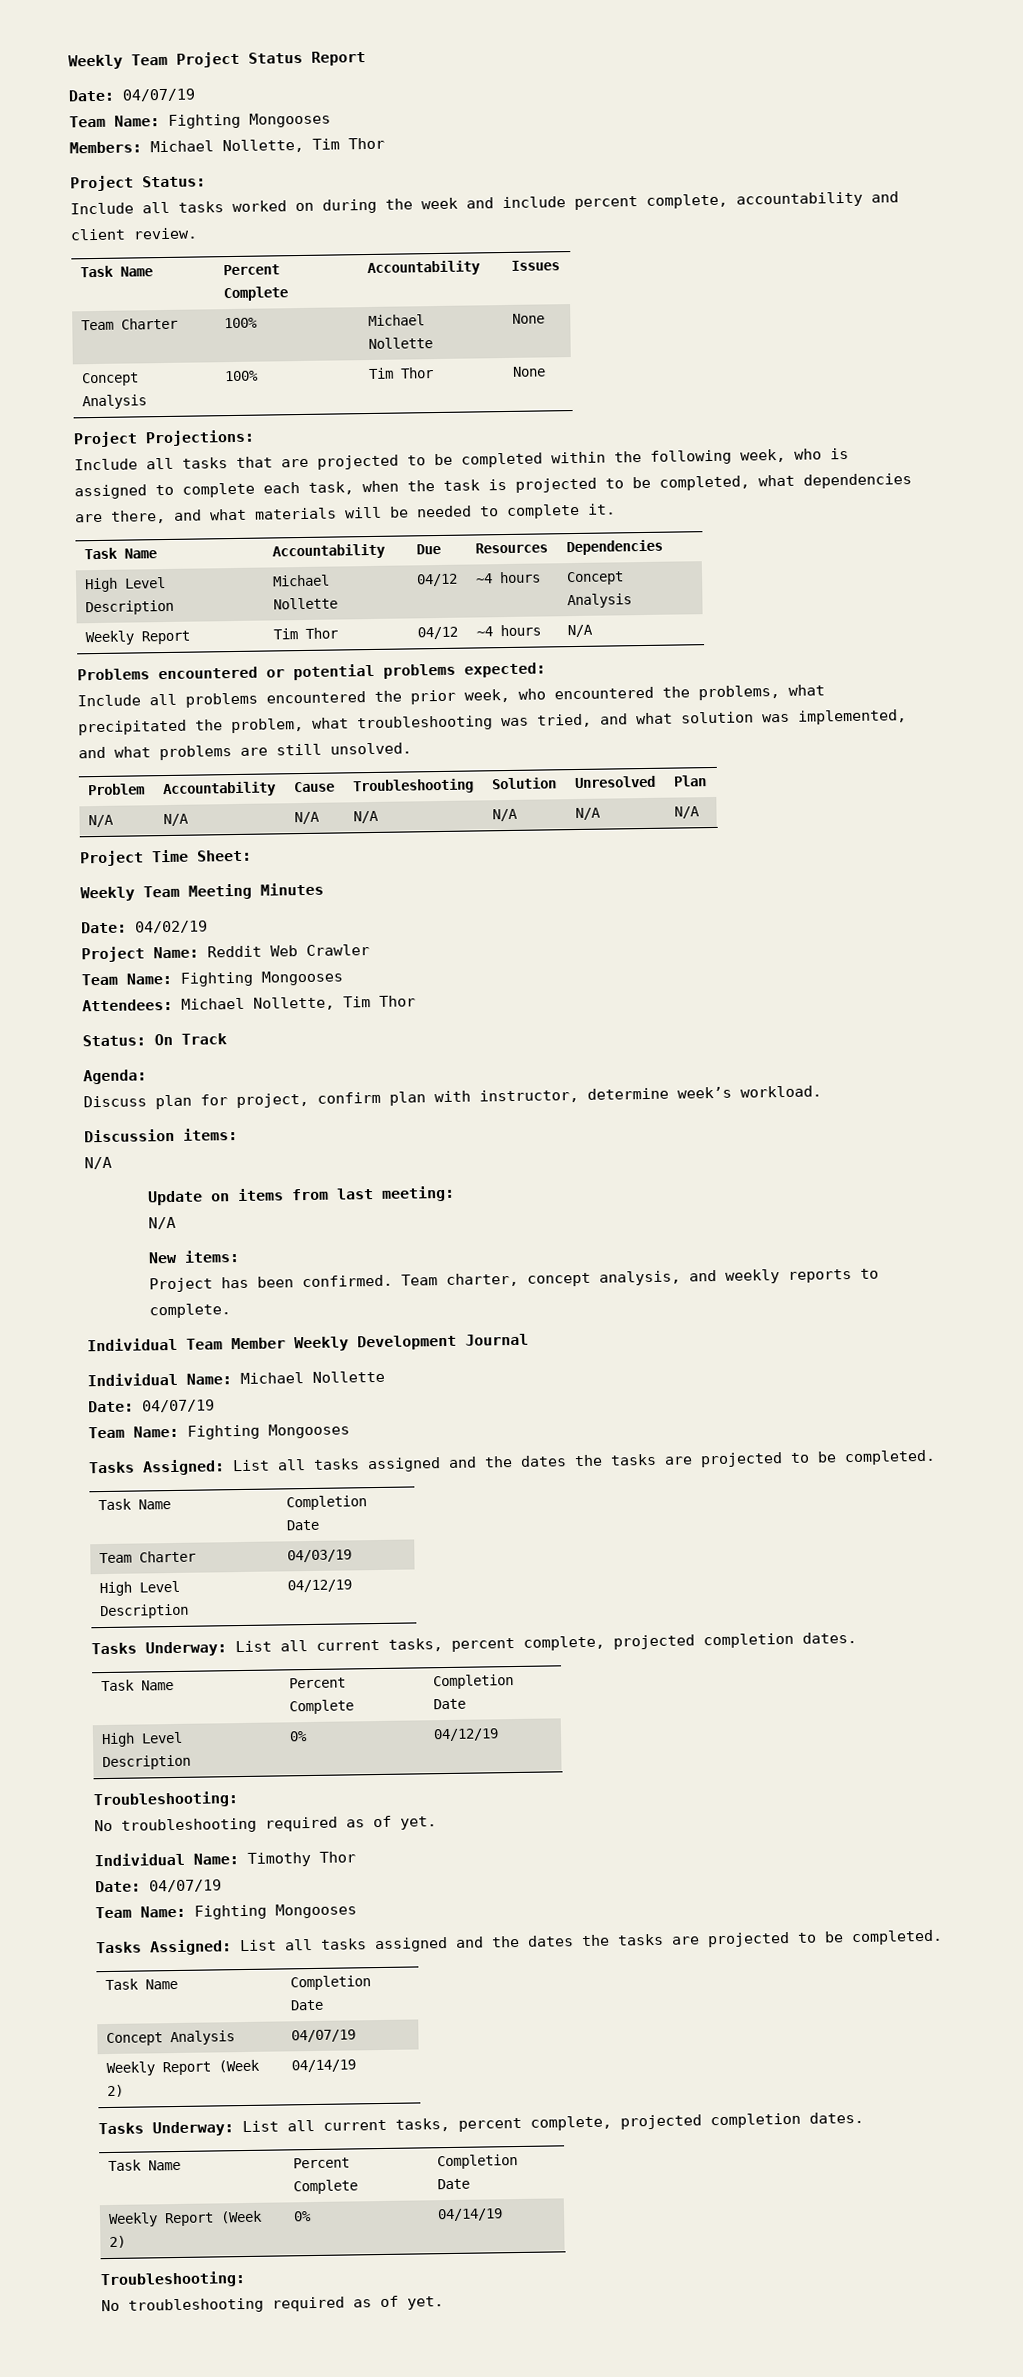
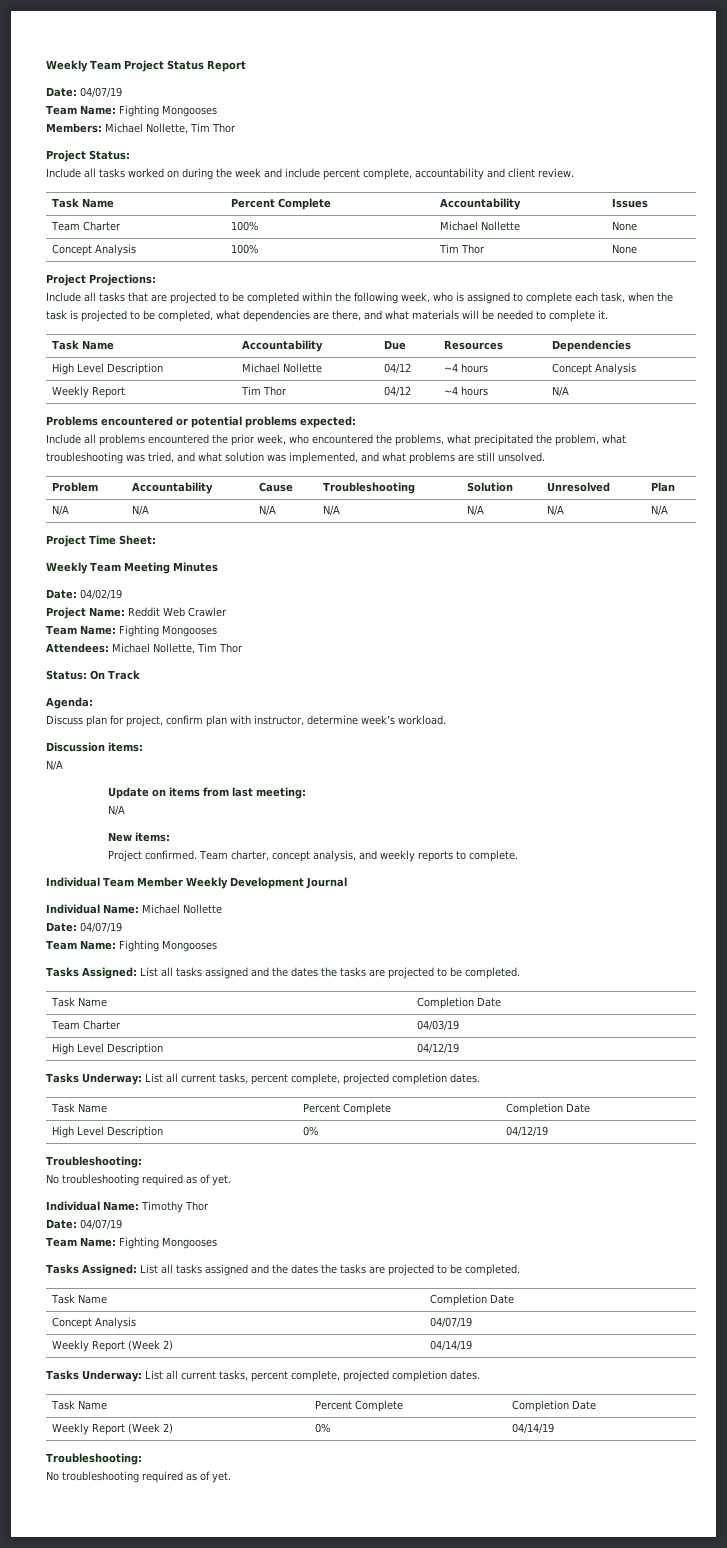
- Project has been confirmed.
+ Project confirmed.

